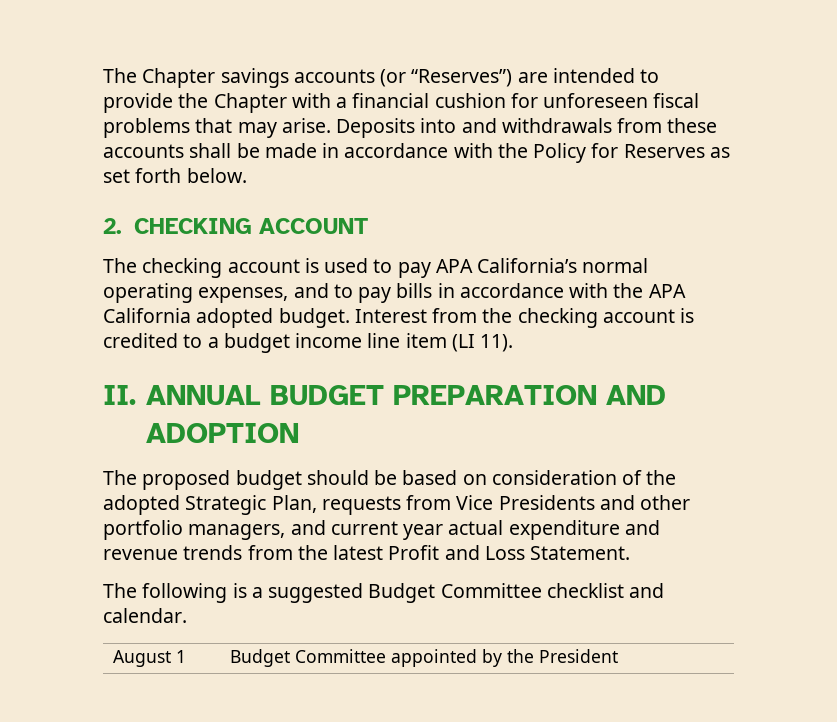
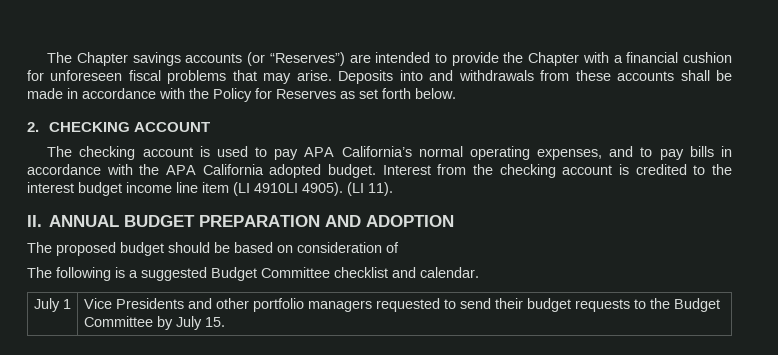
- Interest from the checking account is credited to a budget income line item (LI 11).
+ Interest from the checking account is credited to the interest budget income line item (LI 4910LI 4905). (LI 11).
- The proposed budget should be based on consideration of the adopted Strategic Plan, requests from Vice Presidents and other portfolio managers, and current year actual expenditure and revenue trends from the latest Profit and Loss Statement.
+ The proposed budget should be based on consideration of
- August 1 | Budget Committee appointed by the President
+ July 1 | Vice Presidents and other portfolio managers requested to send their budget requests to the Budget Committee by July 15.

